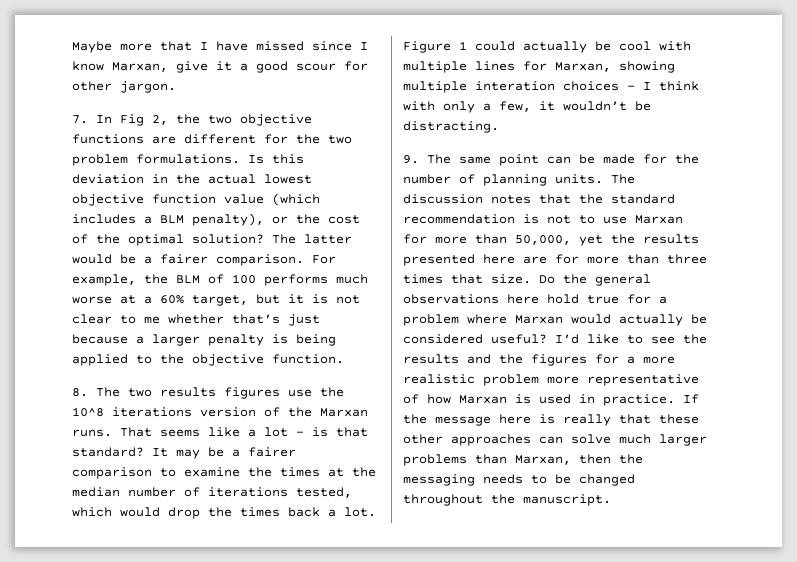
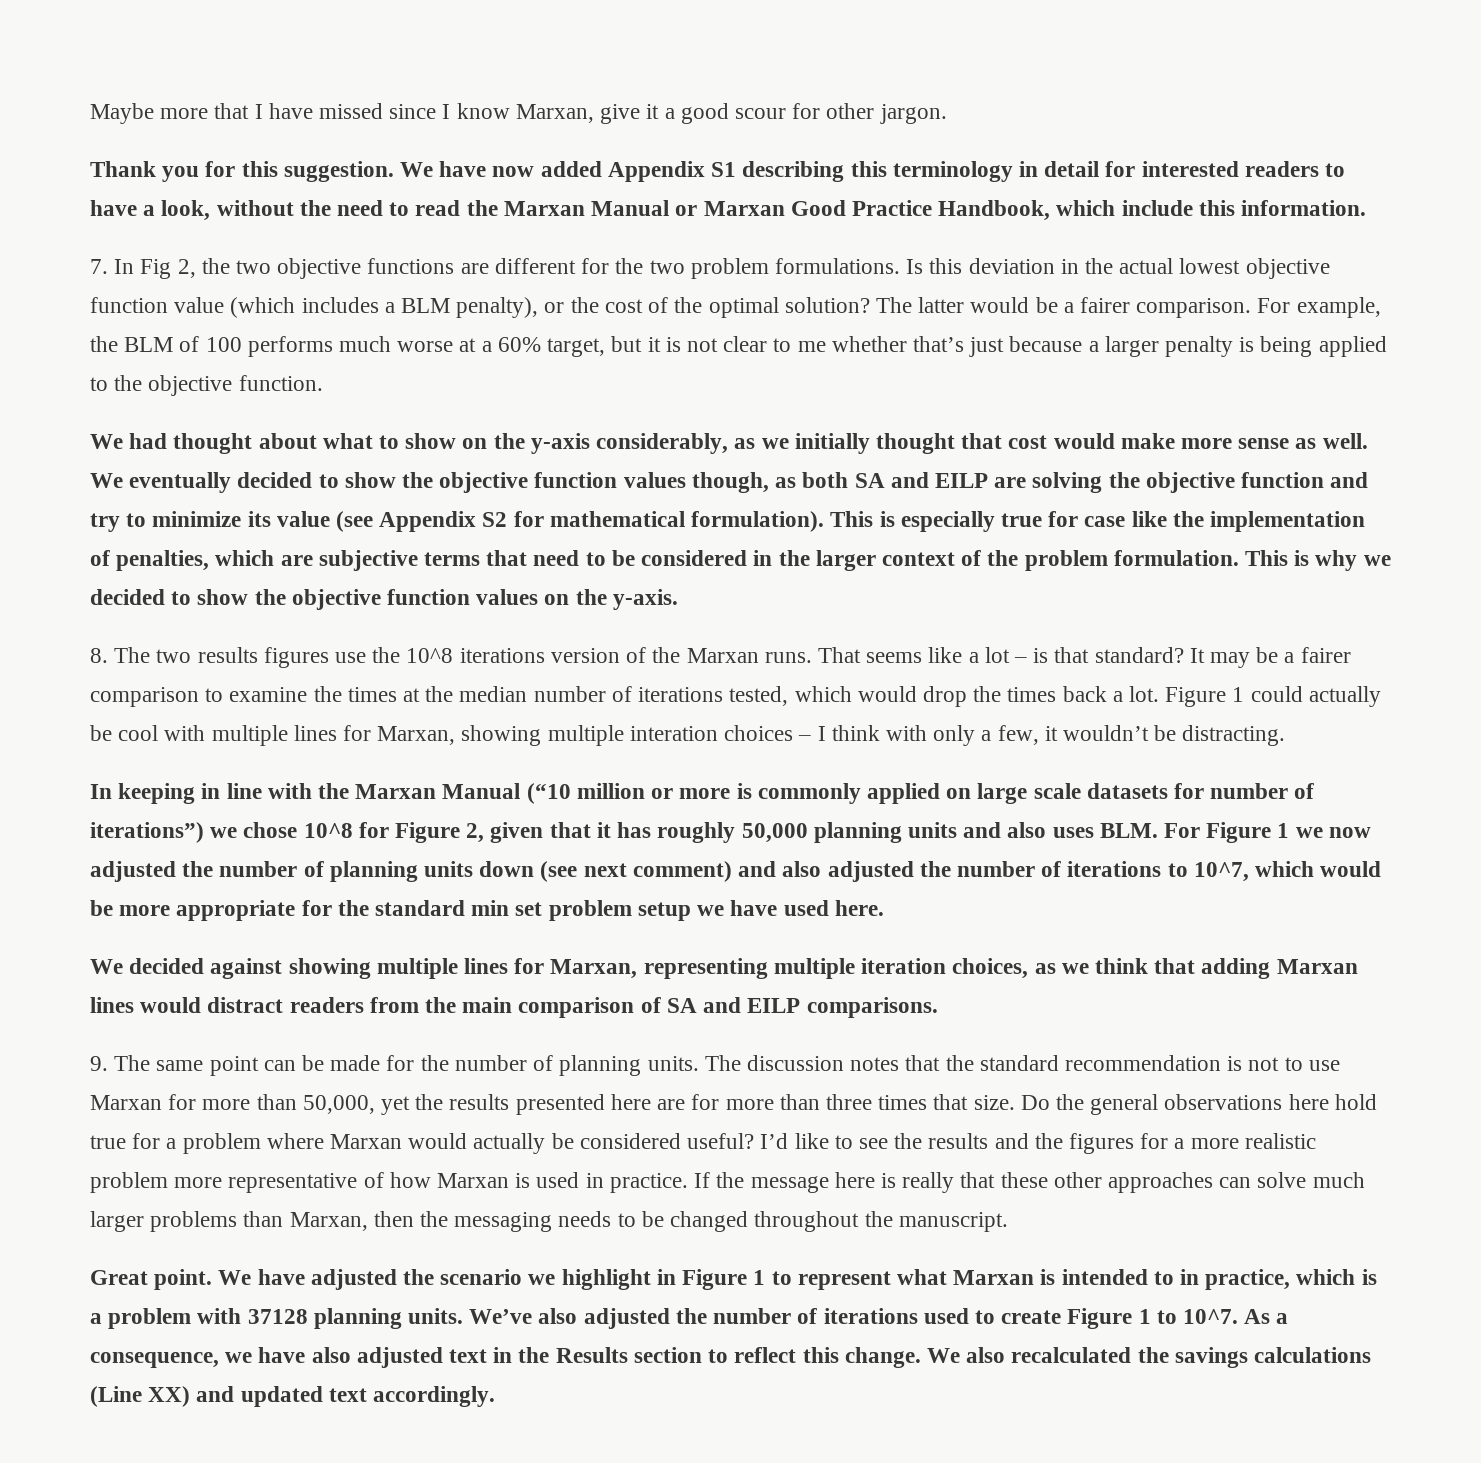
+ Thank you for this suggestion. We have now added Appendix S1 describing this terminology in detail for interested readers to have a look, without the need to read the Marxan Manual or Marxan Good Practice Handbook, which include this information.
+ We had thought about what to show on the y-axis considerably, as we initially thought that cost would make more sense as well. We eventually decided to show the objective function values though, as both SA and EILP are solving the objective function and try to minimize its value (see Appendix S2 for mathematical formulation). This is especially true for case like the implementation of penalties, which are subjective terms that need to be considered in the larger context of the problem formulation. This is why we decided to show the objective function values on the y-axis.
+ In keeping in line with the Marxan Manual (“10 million or more is commonly applied on large scale datasets for number of iterations”) we chose 10^8 for Figure 2, given that it has roughly 50,000 planning units and also uses BLM. For Figure 1 we now adjusted the number of planning units down (see next comment) and also adjusted the number of iterations to 10^7, which would be more appropriate for the standard min set problem setup we have used here.
+ We decided against showing multiple lines for Marxan, representing multiple iteration choices, as we think that adding Marxan lines would distract readers from the main comparison of SA and EILP comparisons.
+ Great point. We have adjusted the scenario we highlight in Figure 1 to represent what Marxan is intended to in practice, which is a problem with 37128 planning units. We’ve also adjusted the number of iterations used to create Figure 1 to 10^7. As a consequence, we have also adjusted text in the Results section to reflect this change. We also recalculated the savings calculations (Line XX) and updated text accordingly.

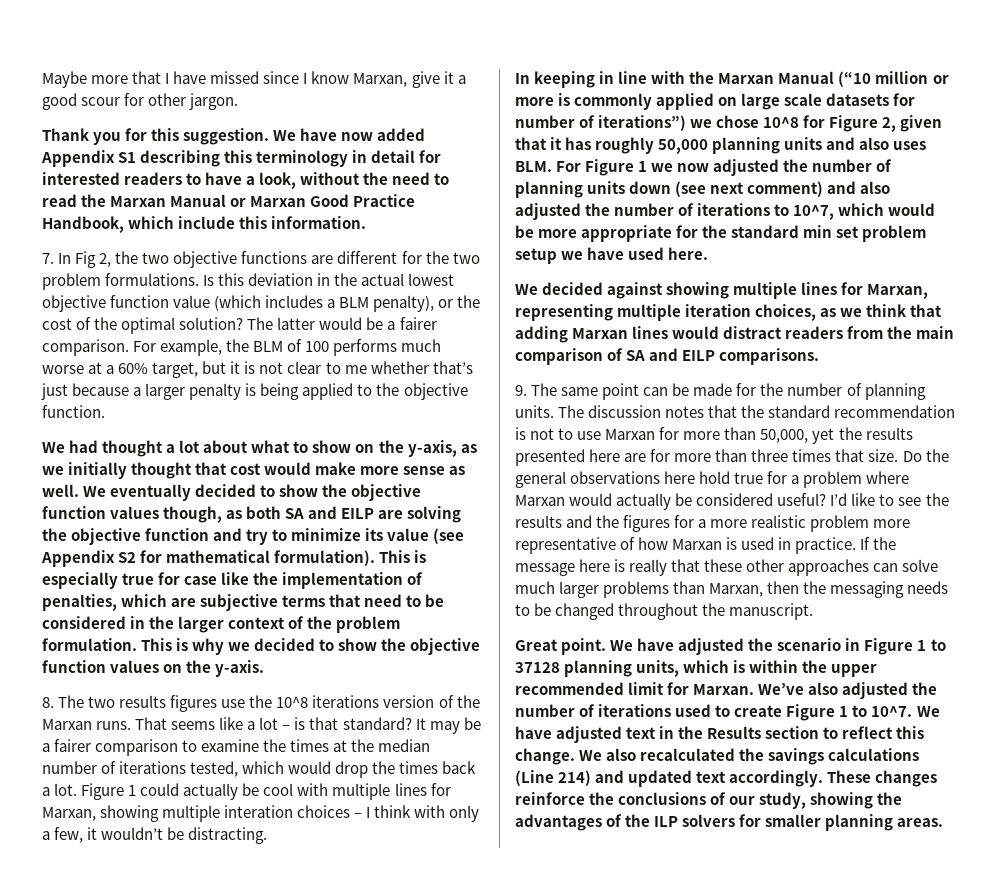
- We had thought about what to show on the y-axis considerably, as we initially thought that cost would make more sense as well.
+ We had thought a lot about what to show on the y-axis, as we initially thought that cost would make more sense as well.
- We have adjusted the scenario we highlight in Figure 1 to represent what Marxan is intended to in practice, which is a problem with 37128 planning units.
+ We have adjusted the scenario in Figure 1 to 37128 planning units, which is within the upper recommended limit for Marxan.
- As a consequence, we have also adjusted text in the Results section to reflect this change.
+ We have adjusted text in the Results section to reflect this change.
- We also recalculated the savings calculations (Line XX) and updated text accordingly.
+ We also recalculated the savings calculations (Line 214) and updated text accordingly.
+ These changes reinforce the conclusions of our study, showing the advantages of the ILP solvers for smaller planning areas.

